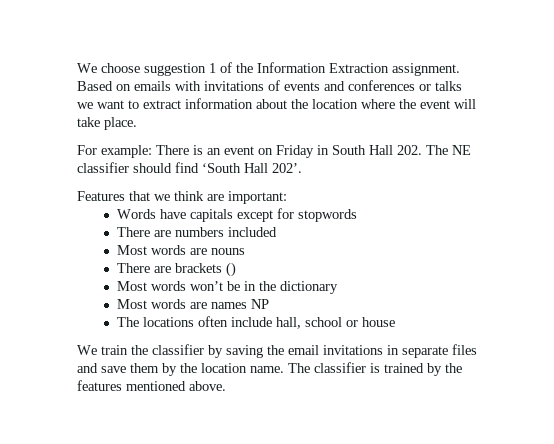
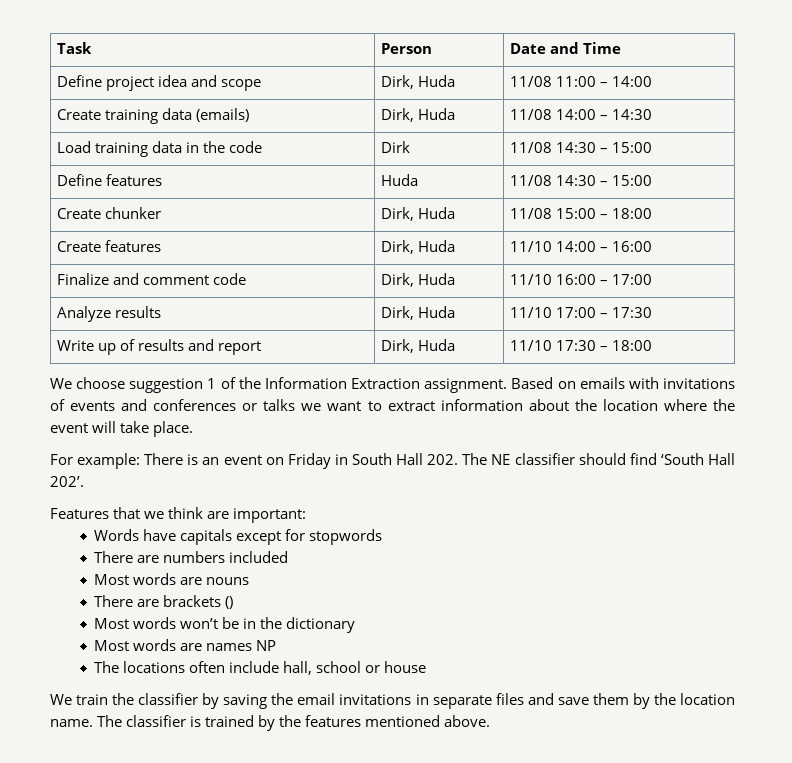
+ Task | Person | Date and Time
+ Define project idea and scope | Dirk, Huda | 11/08 11:00 – 14:00
+ Create training data (emails) | Dirk, Huda | 11/08 14:00 – 14:30
+ Load training data in the code | Dirk | 11/08 14:30 – 15:00
+ Define features | Huda | 11/08 14:30 – 15:00
+ Create chunker | Dirk, Huda | 11/08 15:00 – 18:00
+ Create features | Dirk, Huda | 11/10 14:00 – 16:00
+ Finalize and comment code | Dirk, Huda | 11/10 16:00 – 17:00
+ Analyze results | Dirk, Huda | 11/10 17:00 – 17:30
+ Write up of results and report | Dirk, Huda | 11/10 17:30 – 18:00

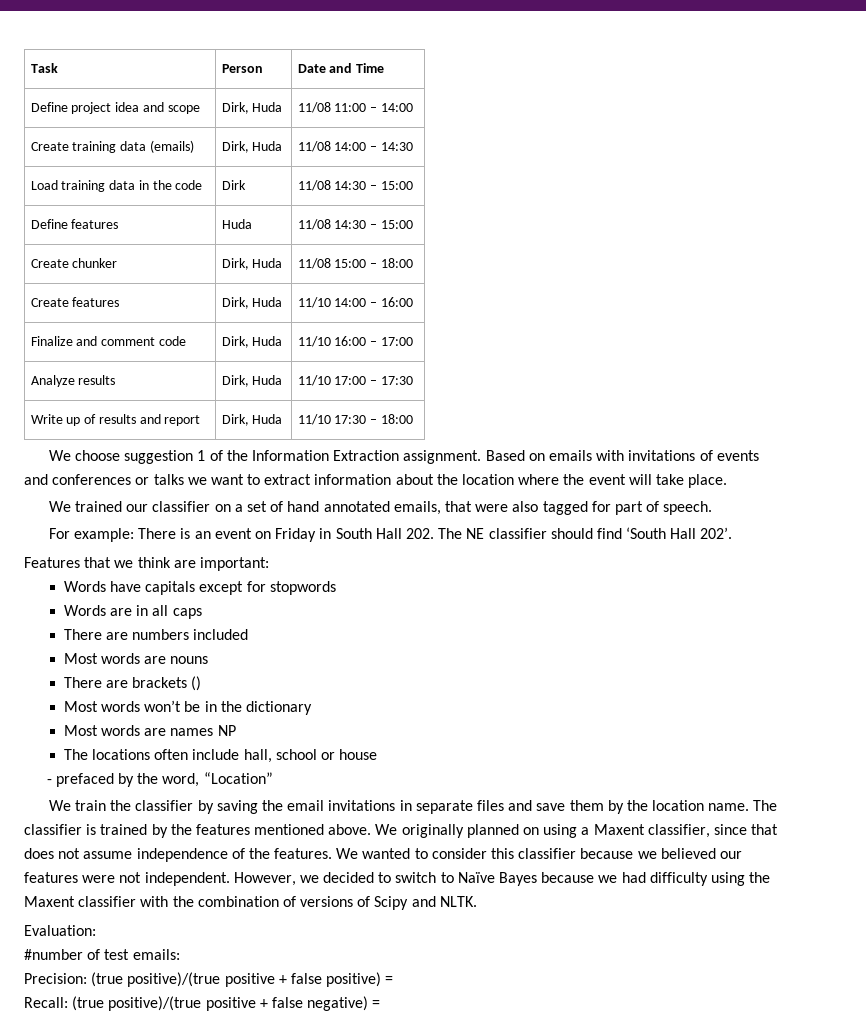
+ We trained our classifier on a set of hand annotated emails, that were also tagged for part of speech.
+ Words are in all caps
+ - prefaced by the word, “Location”
+ We originally planned on using a Maxent classifier, since that does not assume independence of the features. We wanted to consider this classifier because we believed our features were not independent. However, we decided to switch to Naïve Bayes because we had difficulty using the Maxent classifier with the combination of versions of Scipy and NLTK.
+ Evaluation:
+ #number of test emails:
+ Precision: (true positive)/(true positive + false positive) =
+ Recall: (true positive)/(true positive + false negative) =

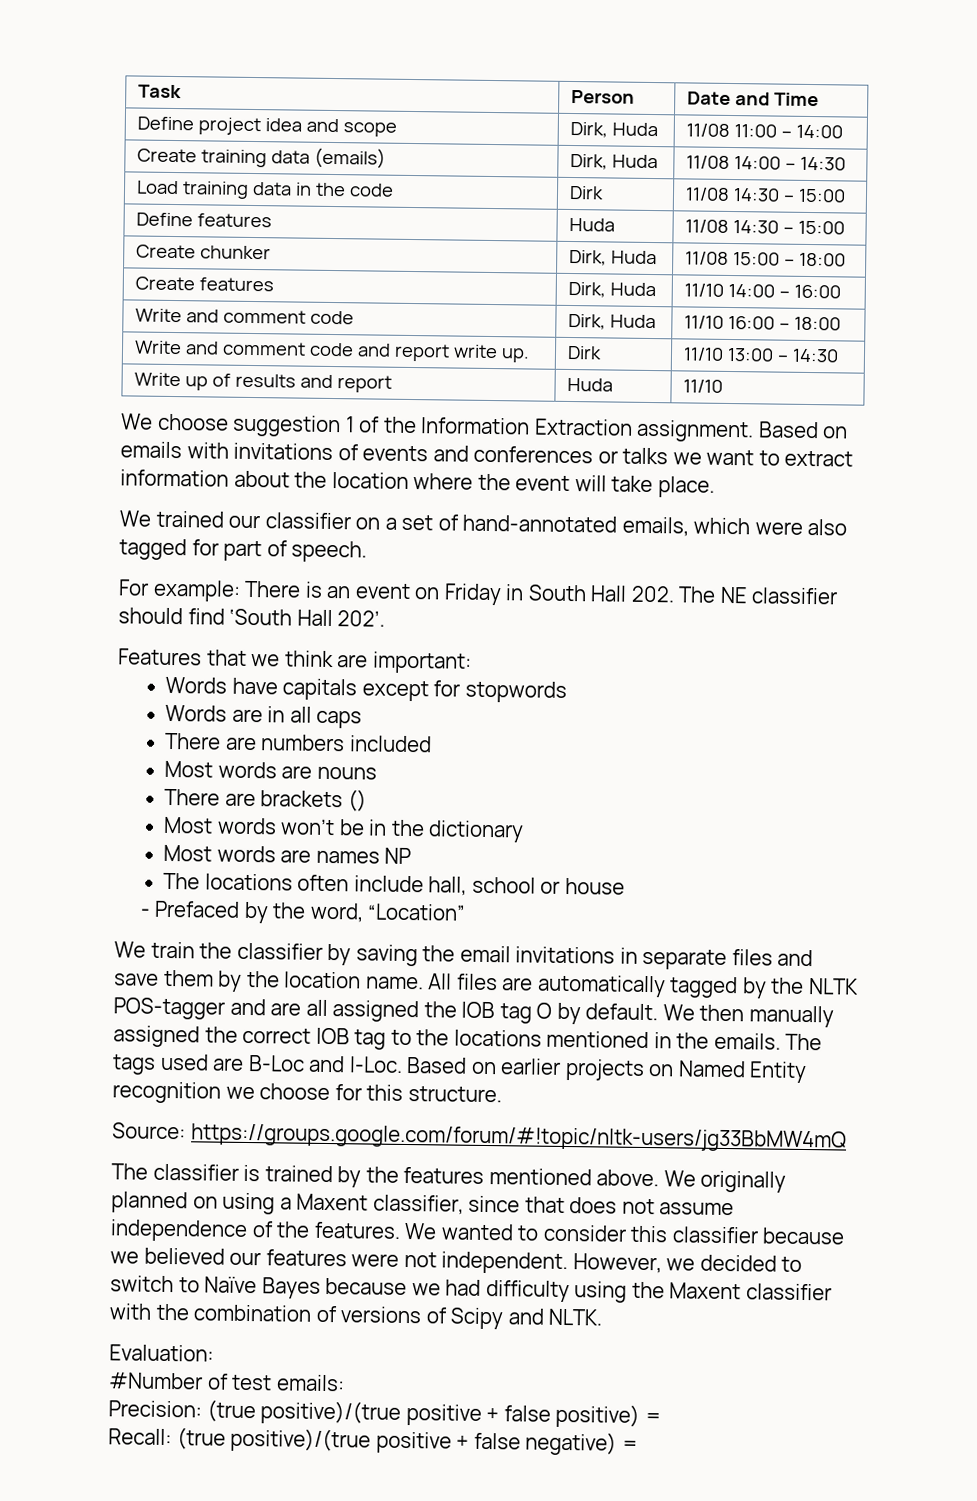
- Finalize and comment code | Dirk, Huda | 11/10 16:00 – 17:00
- Analyze results | Dirk, Huda | 11/10 17:00 – 17:30
+ Write and comment code | Dirk, Huda | 11/10 16:00 – 18:00
+ Write and comment code and report write up. | Dirk | 11/10 13:00 – 14:30
- Write up of results and report | Dirk, Huda | 11/10 17:30 – 18:00
+ Write up of results and report | Huda | 11/10
- We trained our classifier on a set of hand annotated emails, that were also tagged for part of speech.
+ We trained our classifier on a set of hand-annotated emails, which were also tagged for part of speech.
- - prefaced by the word, “Location”
+ - Prefaced by the word, “Location”
- We train the classifier by saving the email invitations in separate files and save them by the location name. The classifier is trained by the features mentioned above.
+ We train the classifier by saving the email invitations in separate files and save them by the location name. All files are automatically tagged by the NLTK POS-tagger and are all assigned the IOB tag O by default. We then manually assigned the correct IOB tag to the locations mentioned in the emails. The tags used are B-Loc and I-Loc. Based on earlier projects on Named Entity recognition we choose for this structure.
+ Source: https://groups.google.com/forum/#!topic/nltk-users/jg33BbMW4mQ
+ The classifier is trained by the features mentioned above.
- #number of test emails:
+ #Number of test emails:

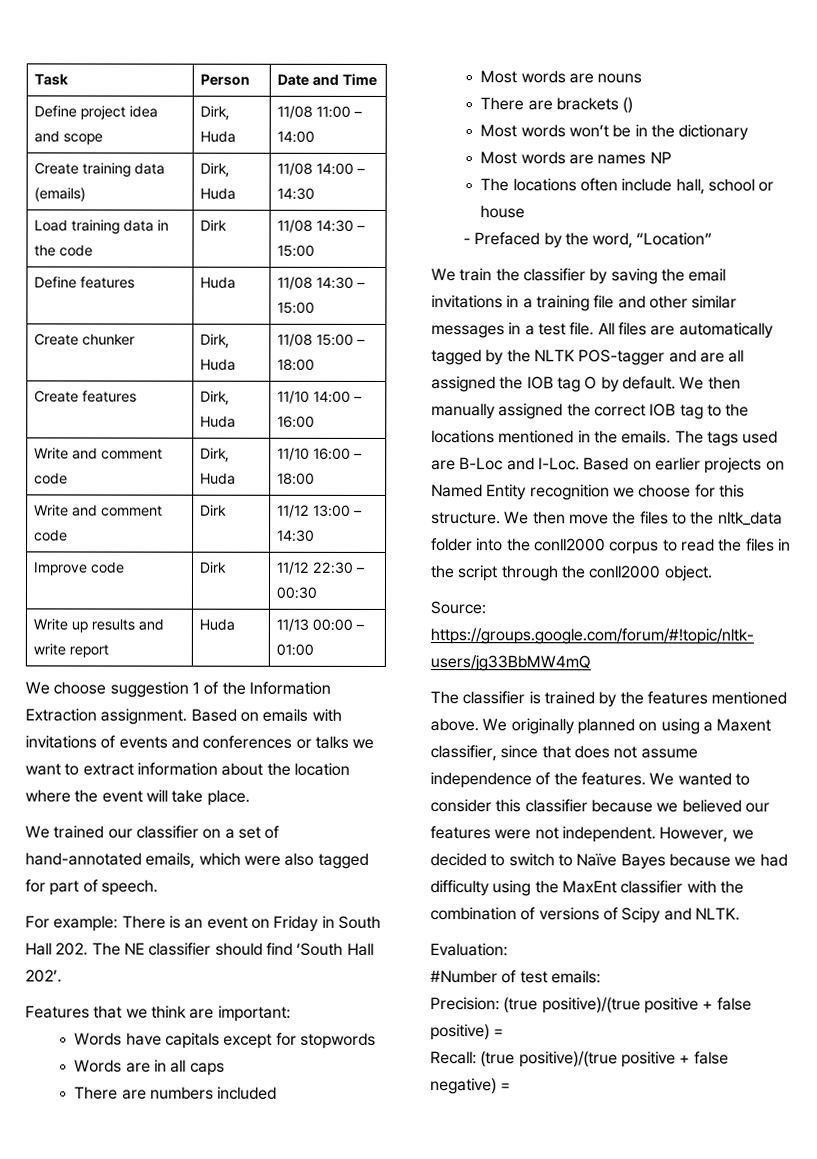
- Write and comment code and report write up. | Dirk | 11/10 13:00 – 14:30
+ Write and comment code | Dirk | 11/12 13:00 – 14:30
+ Improve code | Dirk | 11/12 22:30 – 00:30
- Write up of results and report | Huda | 11/10
+ Write up results and write report | Huda | 11/13 00:00 – 01:00
- We train the classifier by saving the email invitations in separate files and save them by the location name.
+ We train the classifier by saving the email invitations in a training file and other similar messages in a test file.
+ We then move the files to the nltk_data folder into the conll2000 corpus to read the files in the script through the conll2000 object.
- However, we decided to switch to Naïve Bayes because we had difficulty using the Maxent classifier with the combination of versions of Scipy and NLTK.
+ However, we decided to switch to Naïve Bayes because we had difficulty using the MaxEnt classifier with the combination of versions of Scipy and NLTK.

